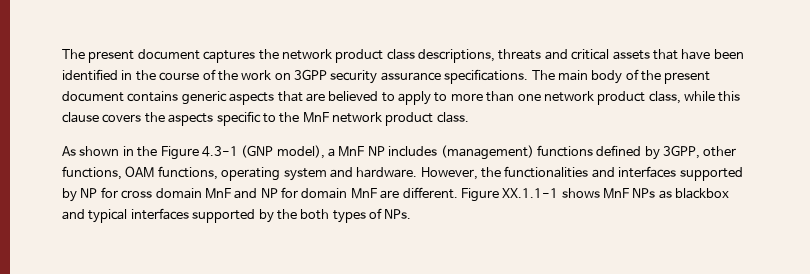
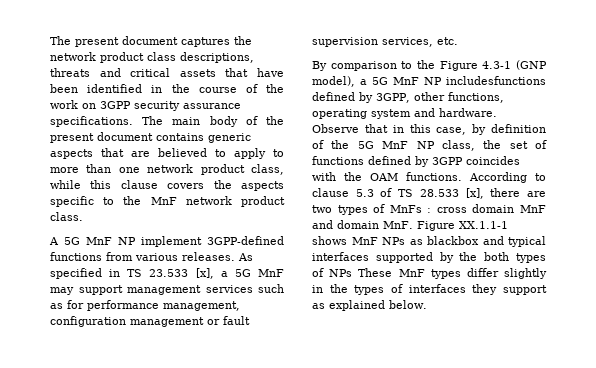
- As shown in the Figure 4.3-1 (GNP model), a MnF NP includes (management) functions defined by 3GPP, other functions, OAM functions, operating system and hardware.
+ A 5G MnF NP implement 3GPP-defined functions from various releases. As specified in TS 23.533 [x], a 5G MnF may support management services such as for performance management, configuration management or fault supervision services, etc.
+ By comparison to the Figure 4.3-1 (GNP model), a 5G MnF NP includesfunctions defined by 3GPP, other functions, operating system and hardware.
- However, the functionalities and interfaces supported by NP for cross domain MnF and NP for domain MnF are different. Figure XX.1.1-1 shows MnF NPs as blackbox and typical interfaces supported by the both types of NPs.
+ Observe that in this case, by definition of the 5G MnF NP class, the set of functions defined by 3GPP coincides with the OAM functions. According to clause 5.3 of TS 28.533 [x], there are two types of MnFs : cross domain MnF and domain MnF. Figure XX.1.1-1 shows MnF NPs as blackbox and typical interfaces supported by the both types of NPs These MnF types differ slightly in the types of interfaces they support as explained below.

